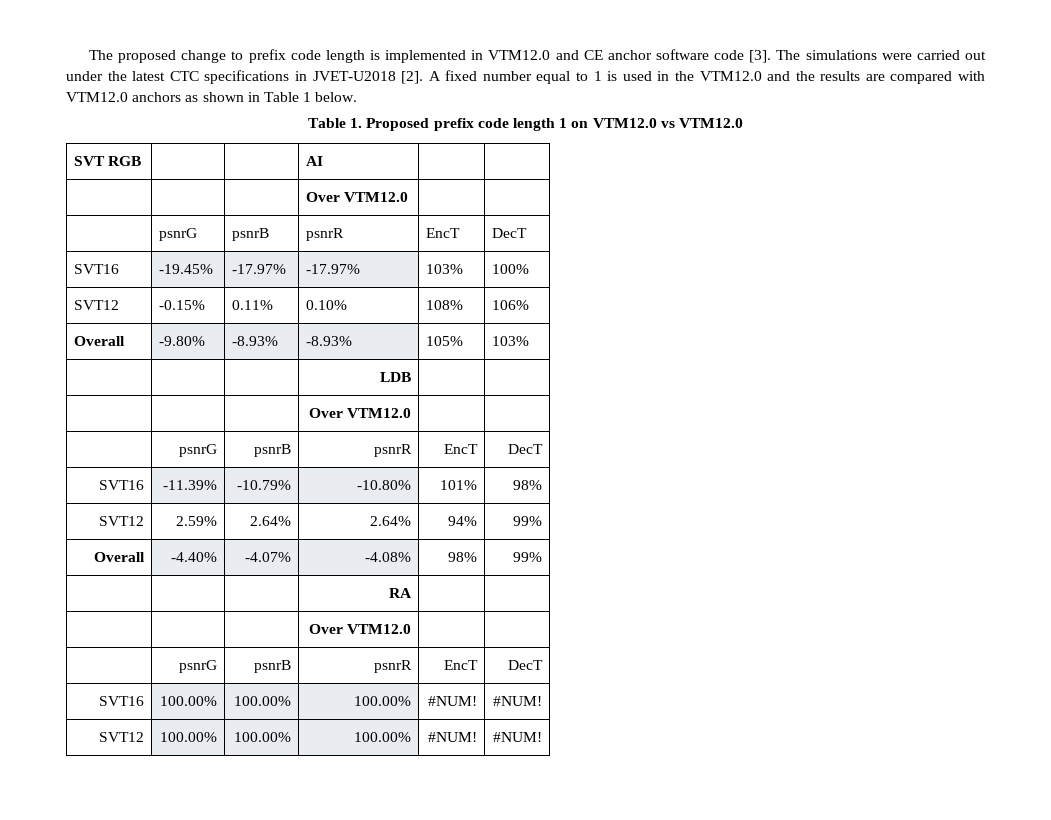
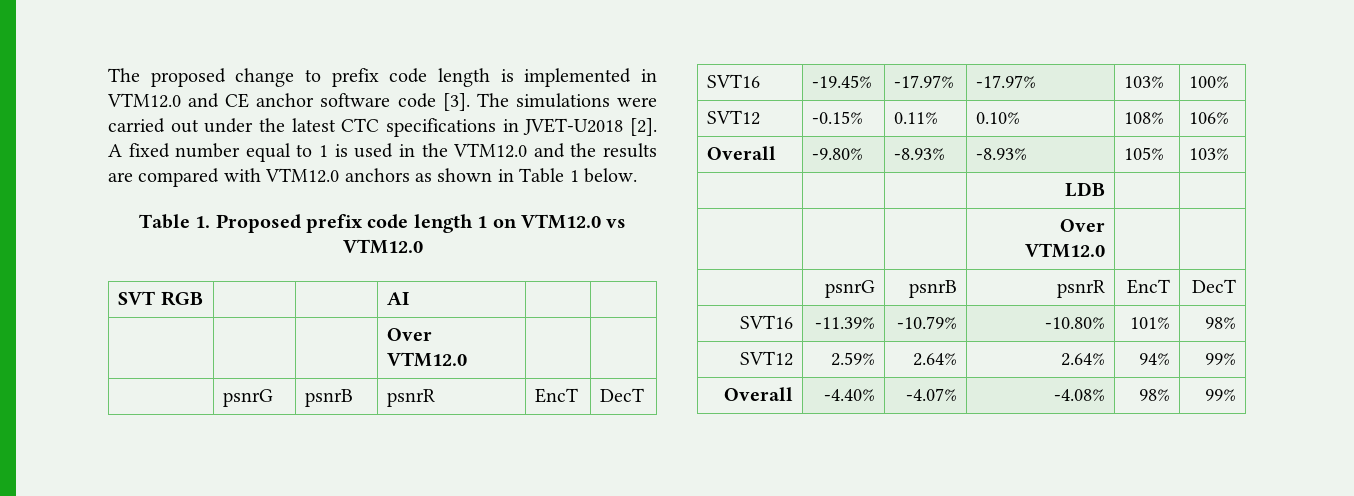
- | | | RA | |
- | | | Over VTM12.0 | |
- | psnrG | psnrB | psnrR | EncT | DecT
- SVT16 | 100.00% | 100.00% | 100.00% | #NUM! | #NUM!
- SVT12 | 100.00% | 100.00% | 100.00% | #NUM! | #NUM!

